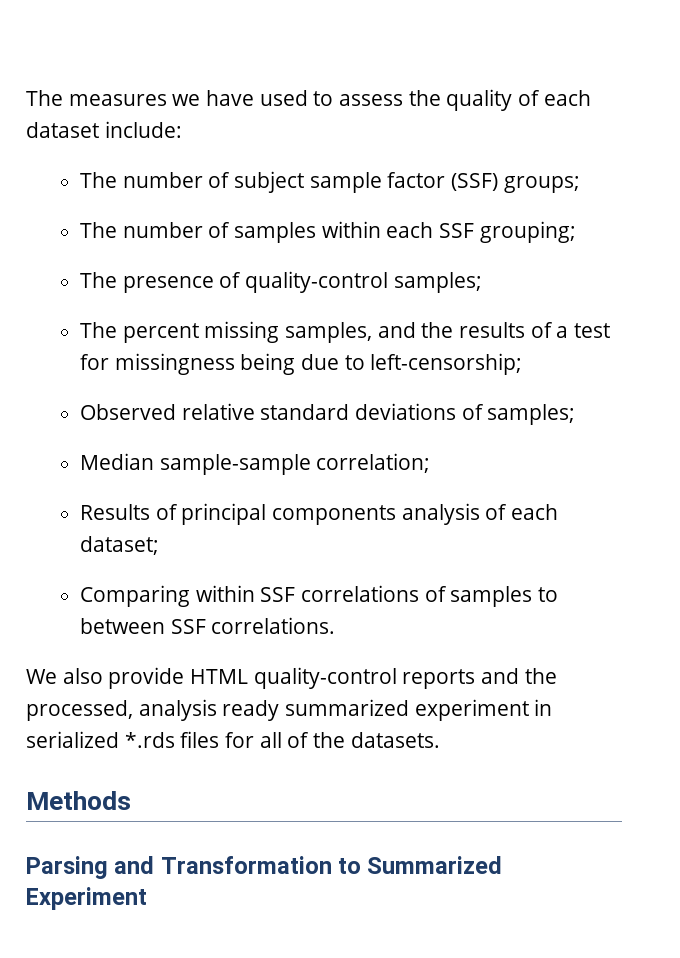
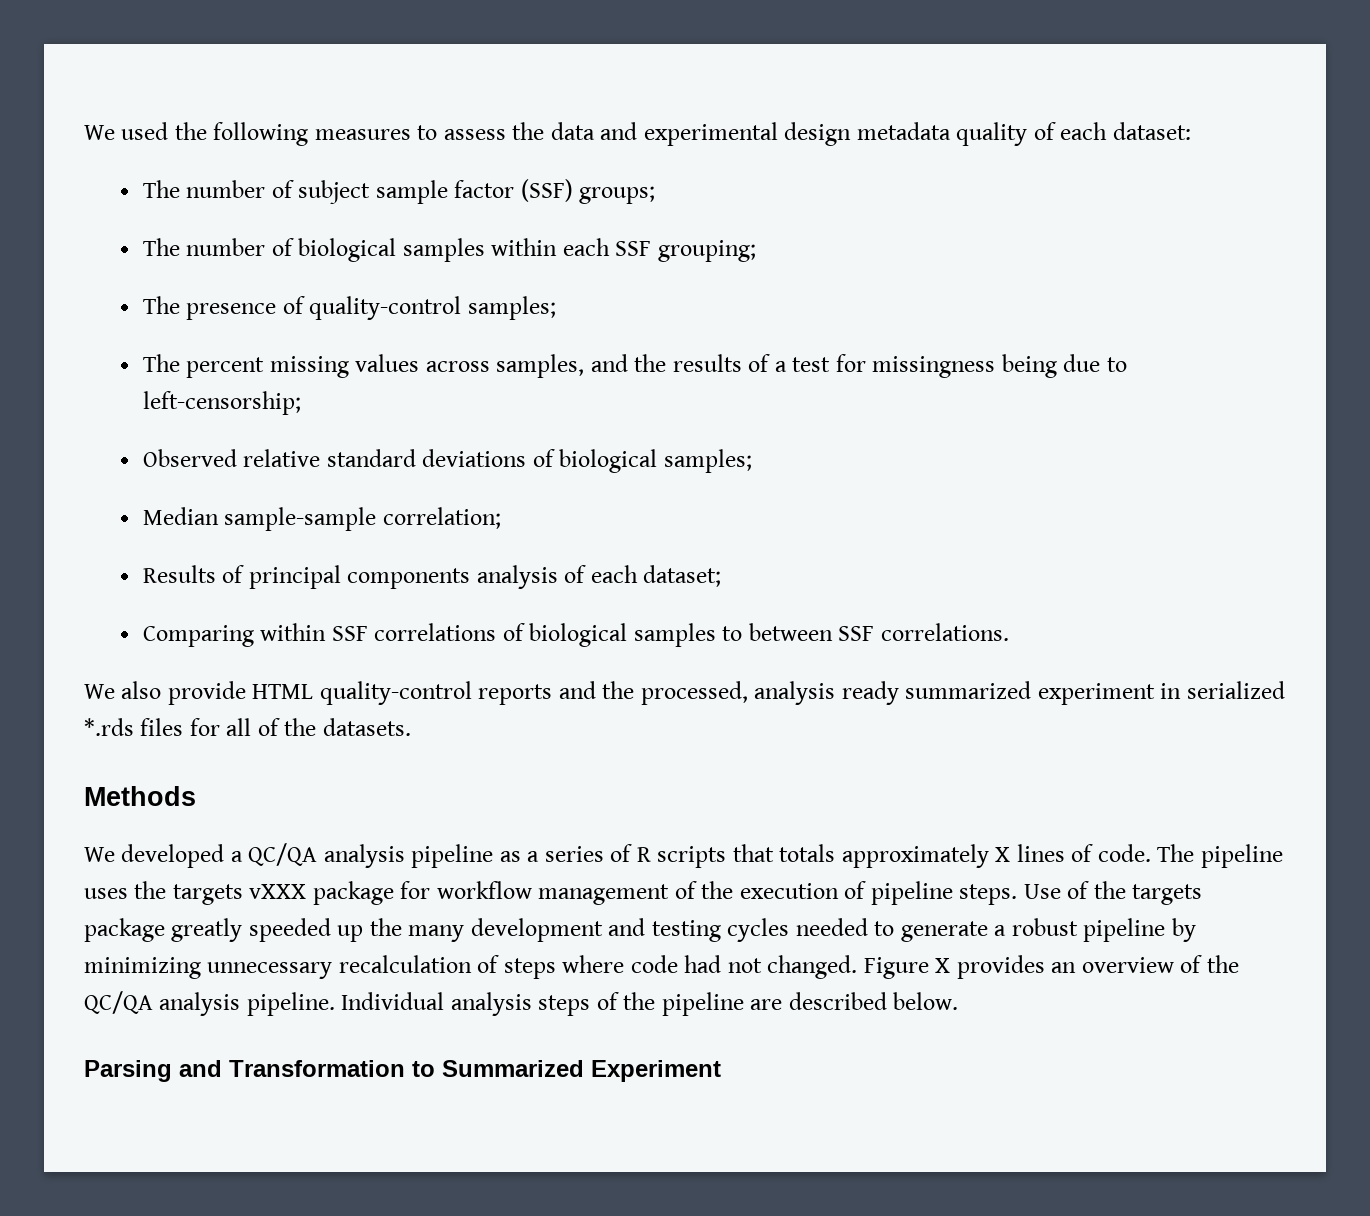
- The measures we have used to assess the quality of each dataset include:
+ We used the following measures to assess the data and experimental design metadata quality of each dataset:
- The number of samples within each SSF grouping;
+ The number of biological samples within each SSF grouping;
- The percent missing samples, and the results of a test for missingness being due to left-censorship;
+ The percent missing values across samples, and the results of a test for missingness being due to left-censorship;
- Observed relative standard deviations of samples;
+ Observed relative standard deviations of biological samples;
- Comparing within SSF correlations of samples to between SSF correlations.
+ Comparing within SSF correlations of biological samples to between SSF correlations.
+ We developed a QC/QA analysis pipeline as a series of R scripts that totals approximately X lines of code. The pipeline uses the targets vXXX package for workflow management of the execution of pipeline steps. Use of the targets package greatly speeded up the many development and testing cycles needed to generate a robust pipeline by minimizing unnecessary recalculation of steps where code had not changed. Figure X provides an overview of the QC/QA analysis pipeline. Individual analysis steps of the pipeline are described below.

